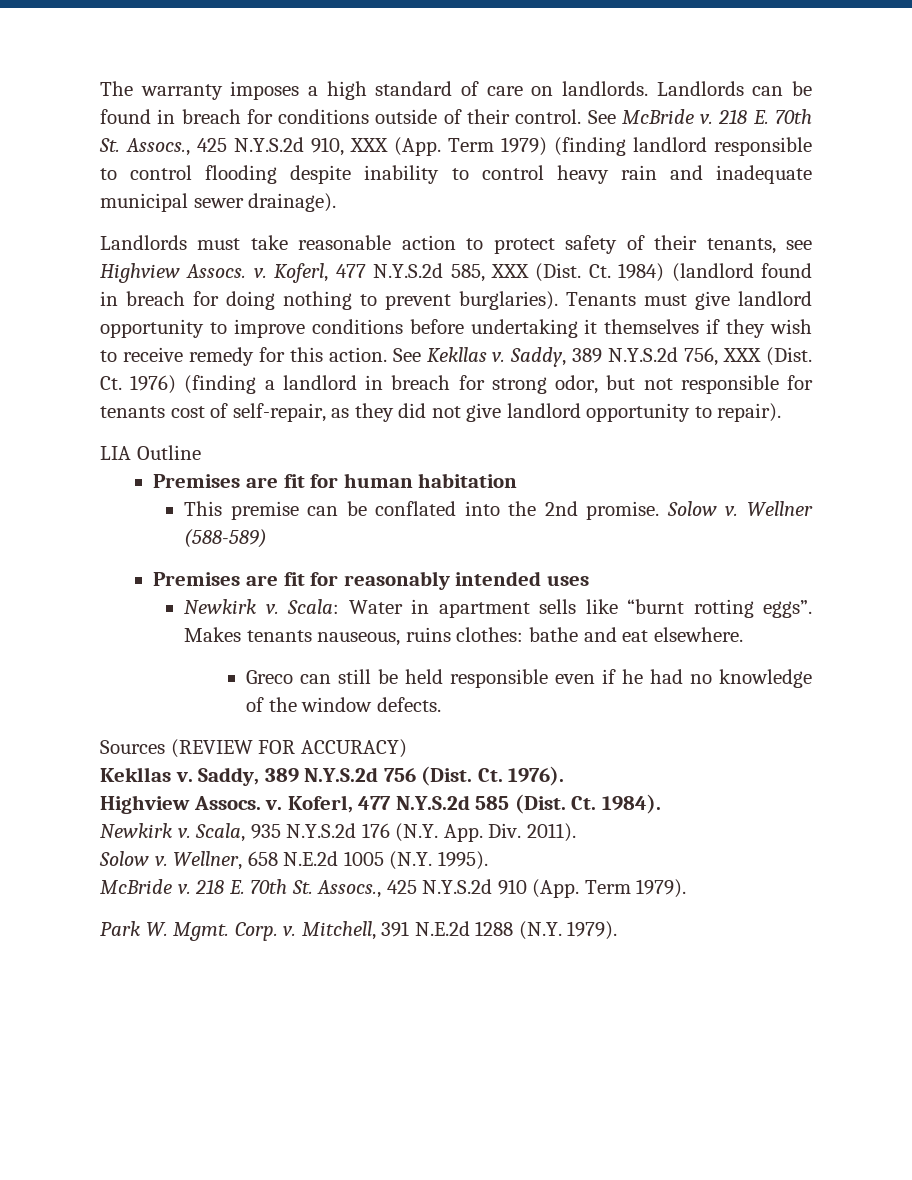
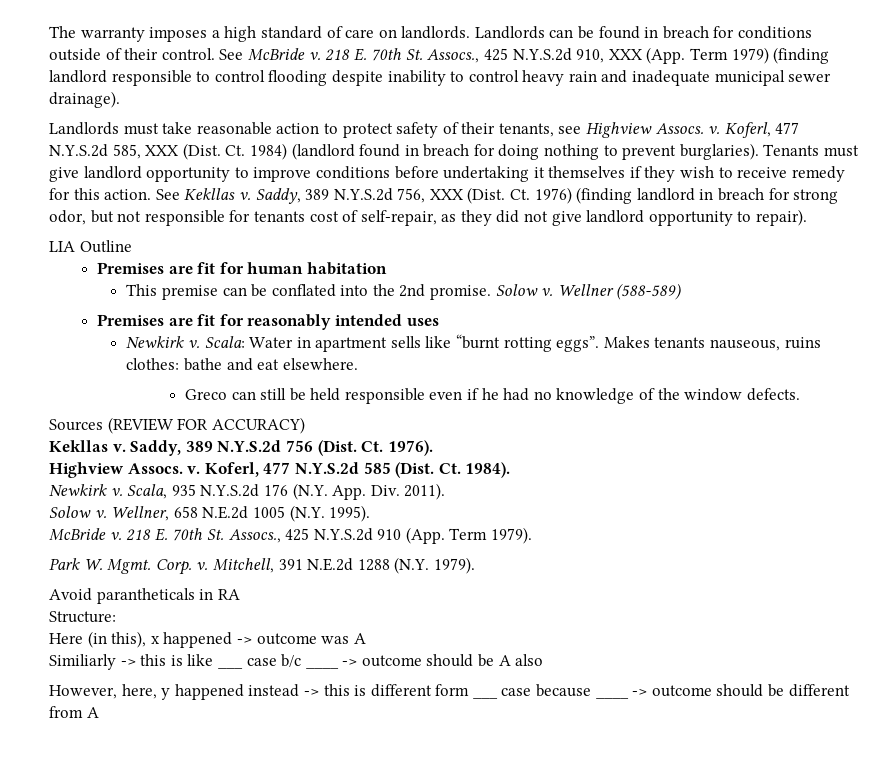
- Ct. 1976) (finding a landlord in breach for strong odor, but not responsible for tenants cost of self-repair, as they did not give landlord opportunity to repair).
+ Ct. 1976) (finding landlord in breach for strong odor, but not responsible for tenants cost of self-repair, as they did not give landlord opportunity to repair).
+ Avoid parantheticals in RA
+ Structure:
+ Here (in this), x happened -> outcome was A
+ Similiarly -> this is like ___ case b/c ____ -> outcome should be A also
+ However, here, y happened instead -> this is different form ___ case because ____ -> outcome should be different from A

